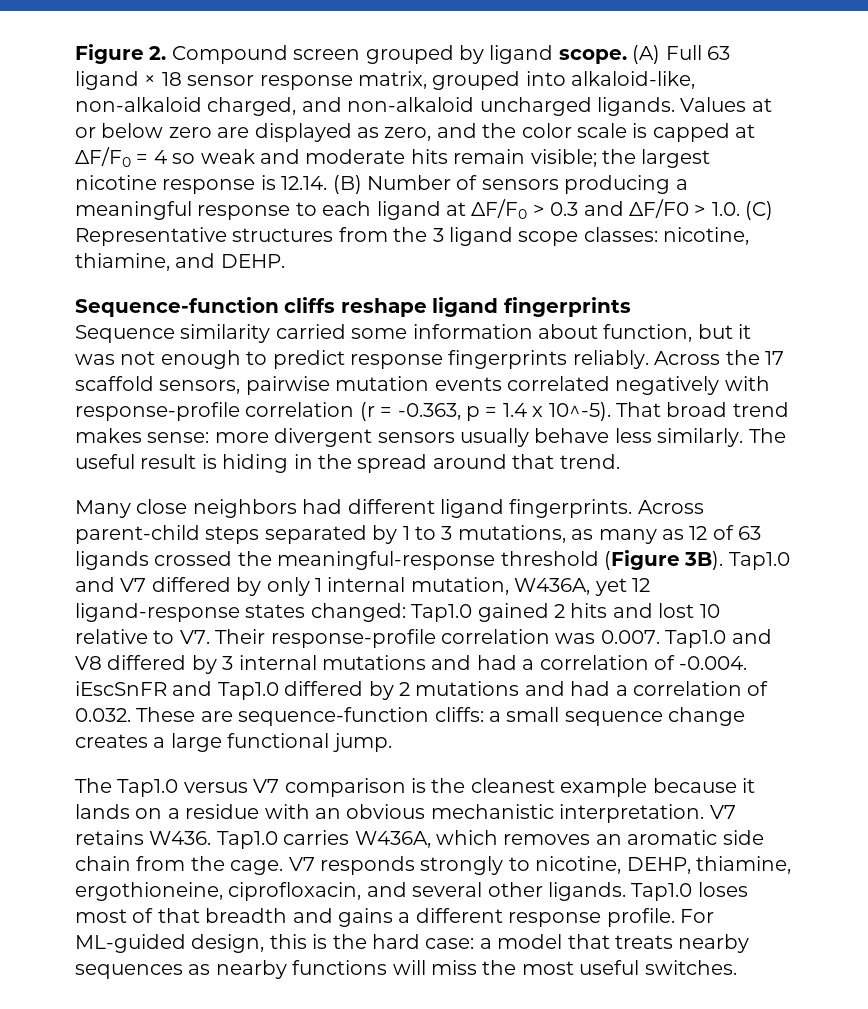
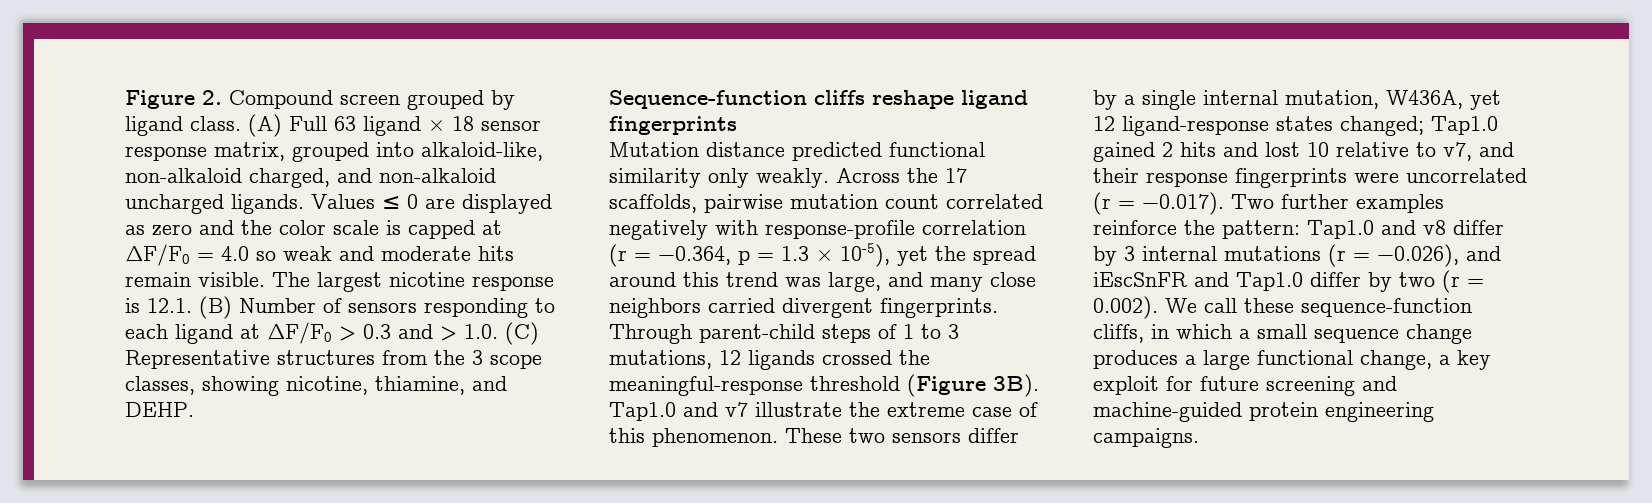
- Figure 2. Compound screen grouped by ligand scope.
+ Figure 2. Compound screen grouped by ligand class.
- Values at or below zero are displayed as zero, and the color scale is capped at ΔF/F0 = 4 so weak and moderate hits remain visible; the largest nicotine response is 12.14. (B) Number of sensors producing a meaningful response to each ligand at ΔF/F0 > 0.3 and ΔF/F0 > 1.0. (C) Representative structures from the 3 ligand scope classes: nicotine, thiamine, and DEHP.
+ Values ≤ 0 are displayed as zero and the color scale is capped at ΔF/F0 = 4.0 so weak and moderate hits remain visible. The largest nicotine response is 12.1. (B) Number of sensors responding to each ligand at ΔF/F0 > 0.3 and > 1.0. (C) Representative structures from the 3 scope classes, showing nicotine, thiamine, and DEHP.
- Sequence similarity carried some information about function, but it was not enough to predict response fingerprints reliably.
+ Mutation distance predicted functional similarity only weakly.
- Across the 17 scaffold sensors, pairwise mutation events correlated negatively with response-profile correlation (r = -0.363, p = 1.4 x 10^-5). That broad trend makes sense: more divergent sensors usually behave less similarly. The useful result is hiding in the spread around that trend.
- Many close neighbors had different ligand fingerprints. Across parent-child steps separated by 1 to 3 mutations, as many as 12 of 63 ligands crossed the meaningful-response threshold (Figure 3B).
+ Across the 17 scaffolds, pairwise mutation count correlated negatively with response-profile correlation (r = −0.364, p = 1.3 × 10-5), yet the spread around this trend was large, and many close neighbors carried divergent fingerprints. Through parent-child steps of 1 to 3 mutations, 12 ligands crossed the meaningful-response threshold (Figure 3B).
- Tap1.0 and V7 differed by only 1 internal mutation, W436A, yet 12 ligand-response states changed: Tap1.0 gained 2 hits and lost 10 relative to V7. Their response-profile correlation was 0.007. Tap1.0 and V8 differed by 3 internal mutations and had a correlation of -0.004. iEscSnFR and Tap1.0 differed by 2 mutations and had a correlation of 0.032. These are sequence-function cliffs: a small sequence change creates a large functional jump.
- The Tap1.0 versus V7 comparison is the cleanest example because it lands on a residue with an obvious mechanistic interpretation. V7 retains W436. Tap1.0 carries W436A, which removes an aromatic side chain from the cage. V7 responds strongly to nicotine, DEHP, thiamine, ergothioneine, ciprofloxacin, and several other ligands. Tap1.0 loses most of that breadth and gains a different response profile. For ML-guided design, this is the hard case: a model that treats nearby sequences as nearby functions will miss the most useful switches.
+ Tap1.0 and v7 illustrate the extreme case of this phenomenon. These two sensors differ by a single internal mutation, W436A, yet 12 ligand-response states changed; Tap1.0 gained 2 hits and lost 10 relative to v7, and their response fingerprints were uncorrelated (r = −0.017). Two further examples reinforce the pattern: Tap1.0 and v8 differ by 3 internal mutations (r = −0.026), and iEscSnFR and Tap1.0 differ by two (r = 0.002). We call these sequence-function cliffs, in which a small sequence change produces a large functional change, a key exploit for future screening and machine-guided protein engineering campaigns.

